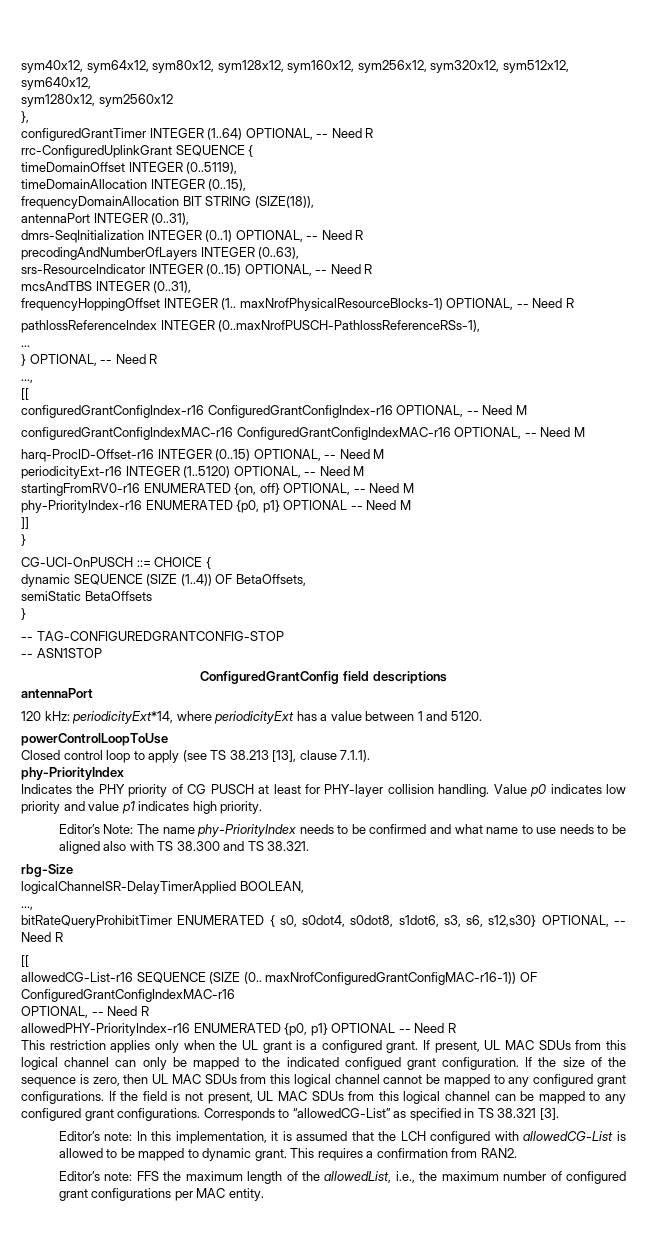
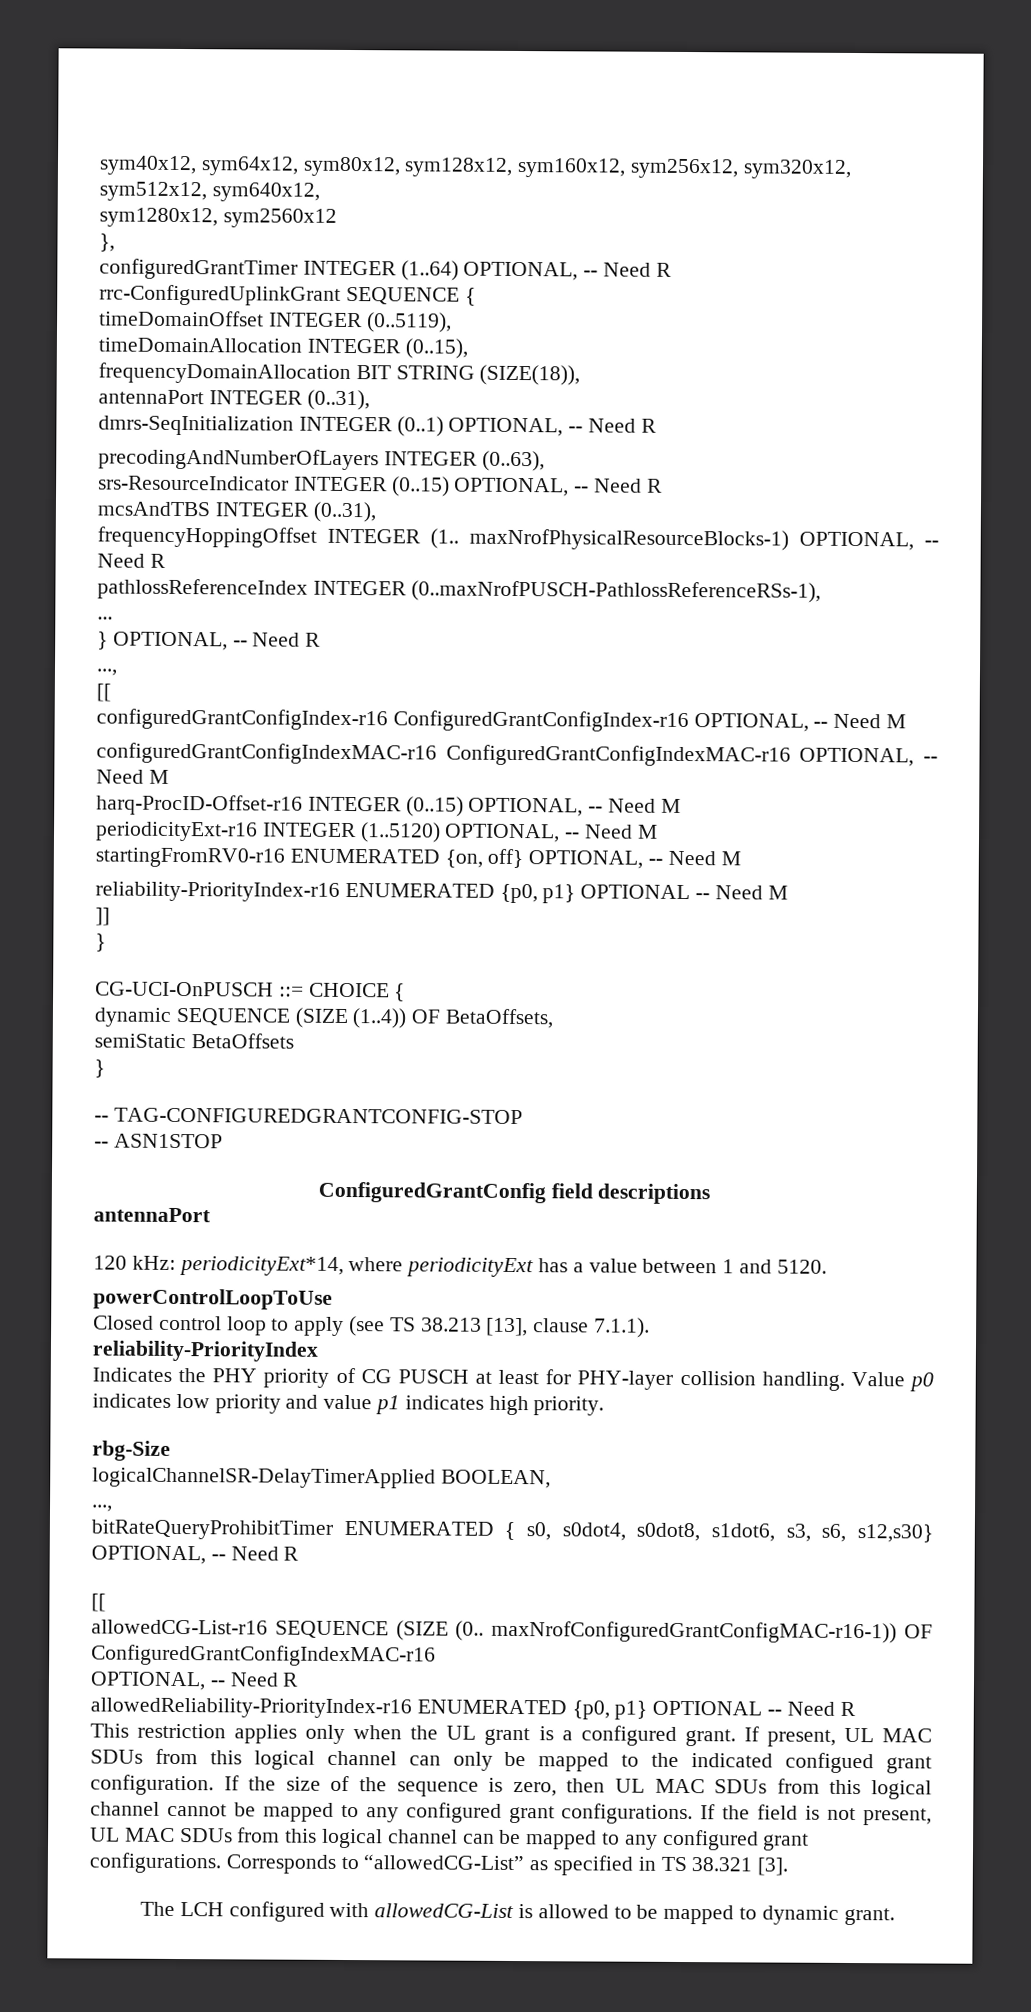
- phy-PriorityIndex-r16 ENUMERATED {p0, p1} OPTIONAL -- Need M
+ reliability-PriorityIndex-r16 ENUMERATED {p0, p1} OPTIONAL -- Need M
  Closed control loop to apply (see TS 38.213 [13], clause 7.1.1).
- phy-PriorityIndex
+ reliability-PriorityIndex
- Editor’s Note: The name phy-PriorityIndex needs to be confirmed and what name to use needs to be aligned also with TS 38.300 and TS 38.321.
- allowedPHY-PriorityIndex-r16 ENUMERATED {p0, p1} OPTIONAL -- Need R
+ allowedReliability-PriorityIndex-r16 ENUMERATED {p0, p1} OPTIONAL -- Need R
- Editor’s note: In this implementation, it is assumed that the LCH configured with allowedCG-List is allowed to be mapped to dynamic grant. This requires a confirmation from RAN2.
- Editor’s note: FFS the maximum length of the allowedList, i.e., the maximum number of configured grant configurations per MAC entity.
+ The LCH configured with allowedCG-List is allowed to be mapped to dynamic grant.

